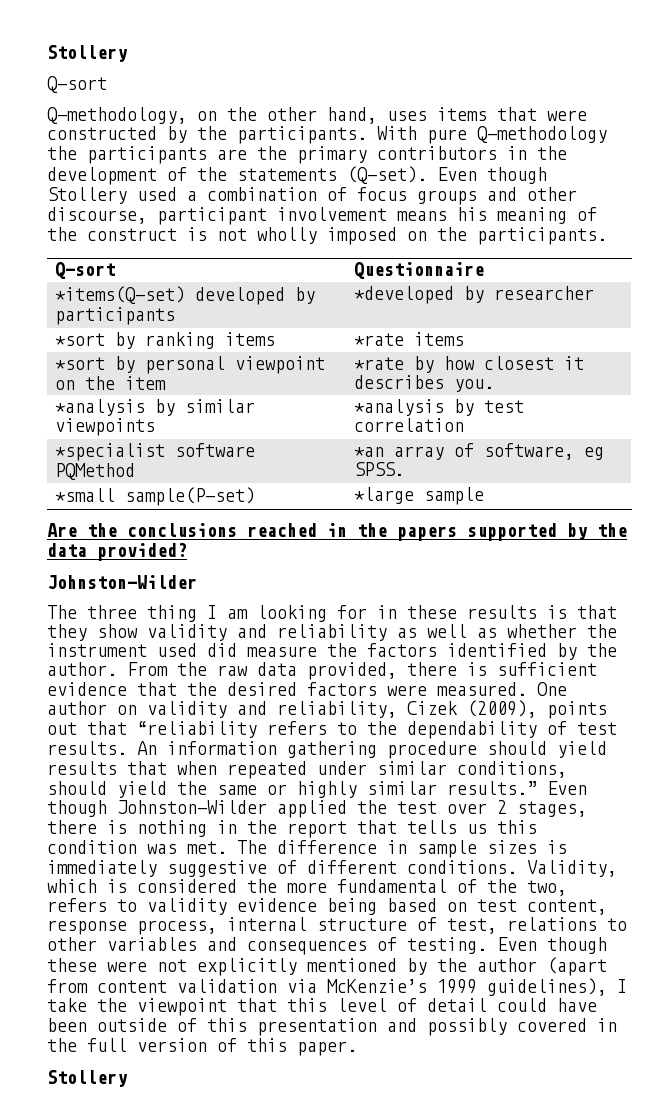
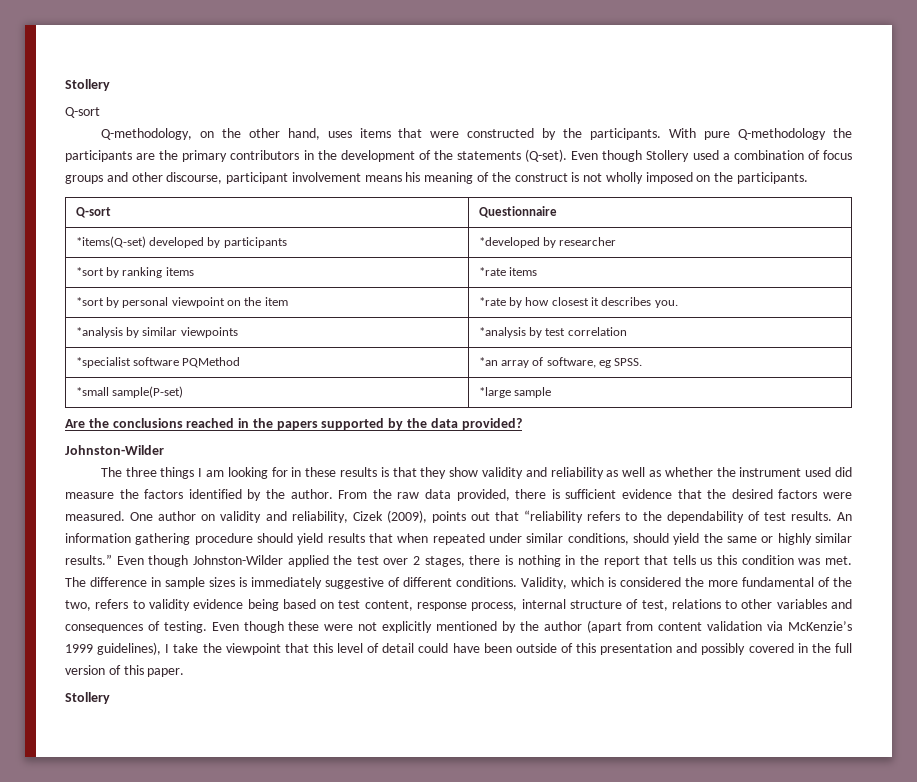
- The three thing I am looking for in these results is that they show validity and reliability as well as whether the instrument used did measure the factors identified by the author.
+ The three things I am looking for in these results is that they show validity and reliability as well as whether the instrument used did measure the factors identified by the author.

